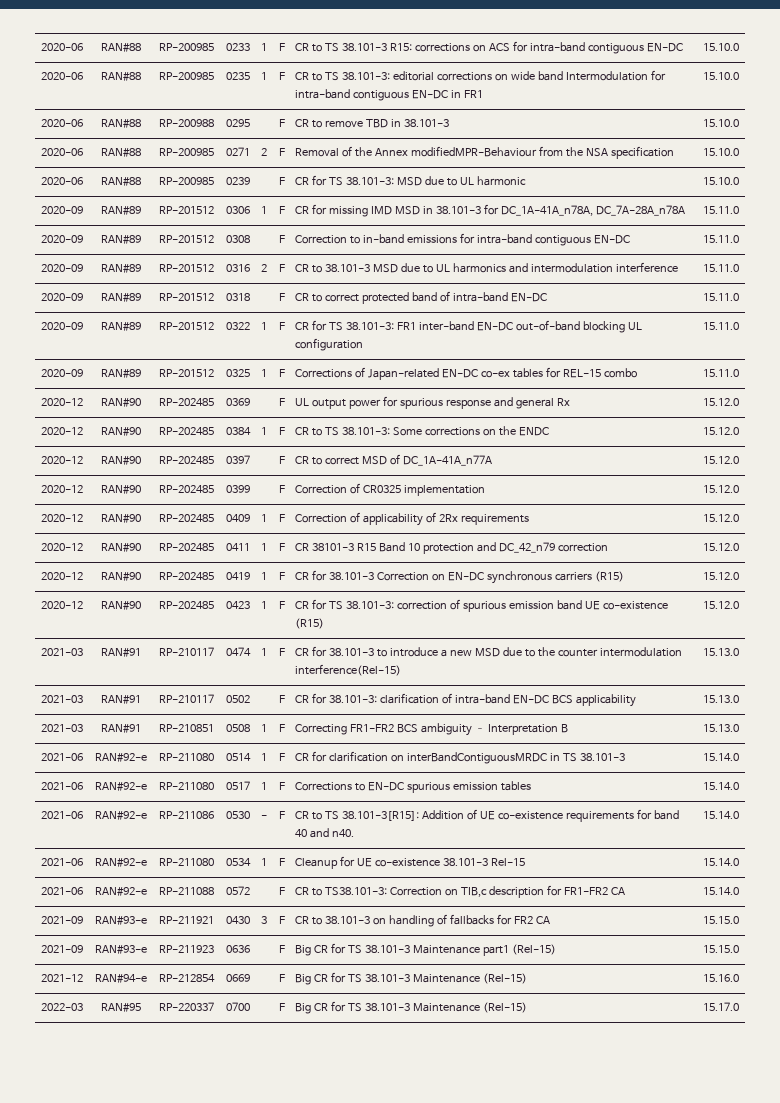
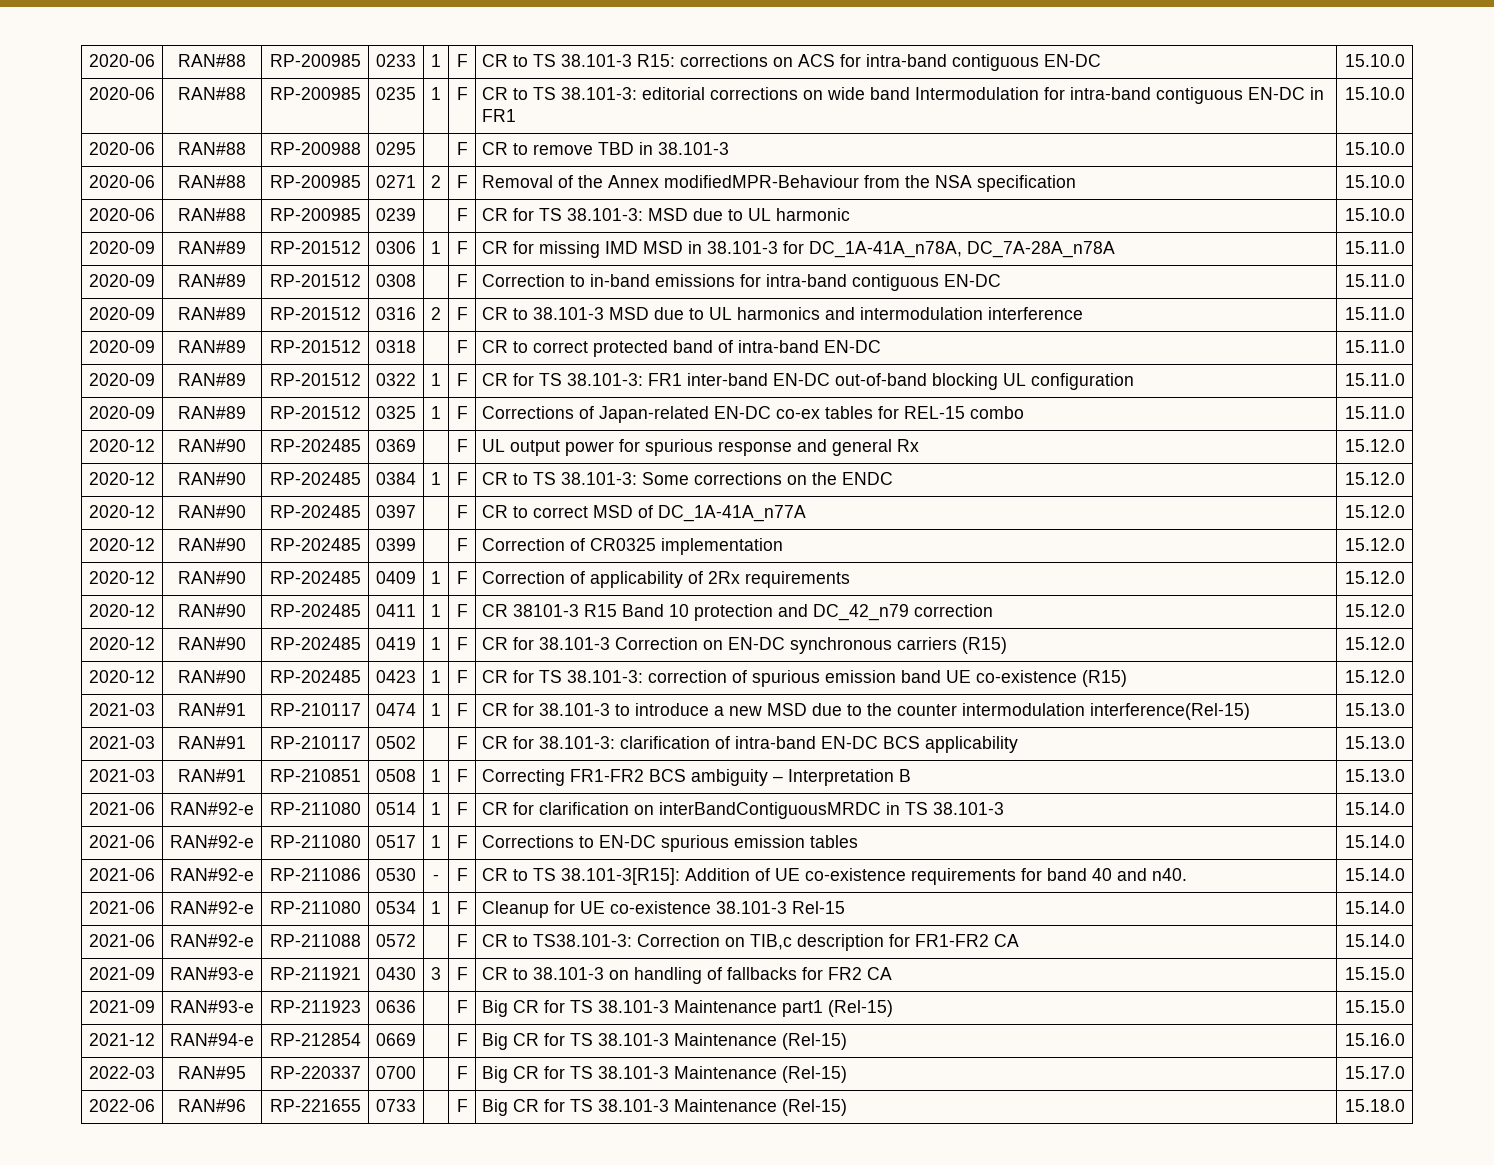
+ 2022-06 | RAN#96 | RP-221655 | 0733 | | F | Big CR for TS 38.101-3 Maintenance (Rel-15) | 15.18.0

